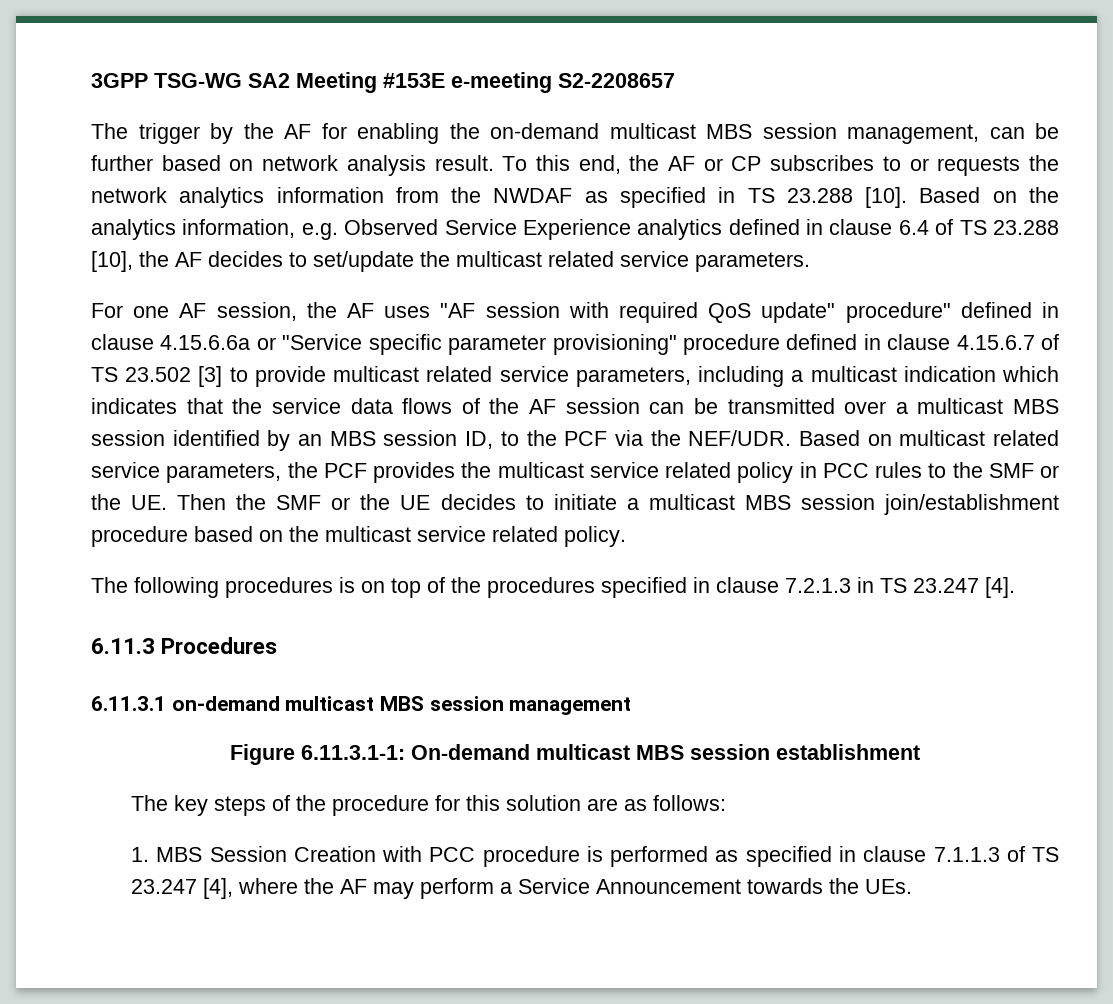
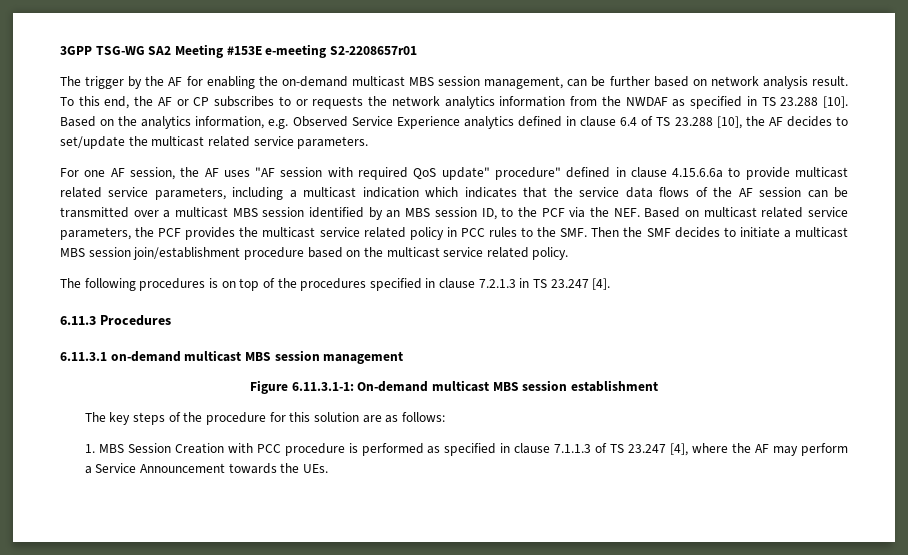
- 3GPP TSG-WG SA2 Meeting #153E e-meeting S2-2208657
+ 3GPP TSG-WG SA2 Meeting #153E e-meeting S2-2208657r01
- For one AF session, the AF uses "AF session with required QoS update" procedure" defined in clause 4.15.6.6a or "Service specific parameter provisioning" procedure defined in clause 4.15.6.7 of TS 23.502 [3] to provide multicast related service parameters, including a multicast indication which indicates that the service data flows of the AF session can be transmitted over a multicast MBS session identified by an MBS session ID, to the PCF via the NEF/UDR. Based on multicast related service parameters, the PCF provides the multicast service related policy in PCC rules to the SMF or the UE. Then the SMF or the UE decides to initiate a multicast MBS session join/establishment procedure based on the multicast service related policy.
+ For one AF session, the AF uses "AF session with required QoS update" procedure" defined in clause 4.15.6.6a to provide multicast related service parameters, including a multicast indication which indicates that the service data flows of the AF session can be transmitted over a multicast MBS session identified by an MBS session ID, to the PCF via the NEF. Based on multicast related service parameters, the PCF provides the multicast service related policy in PCC rules to the SMF. Then the SMF decides to initiate a multicast MBS session join/establishment procedure based on the multicast service related policy.

